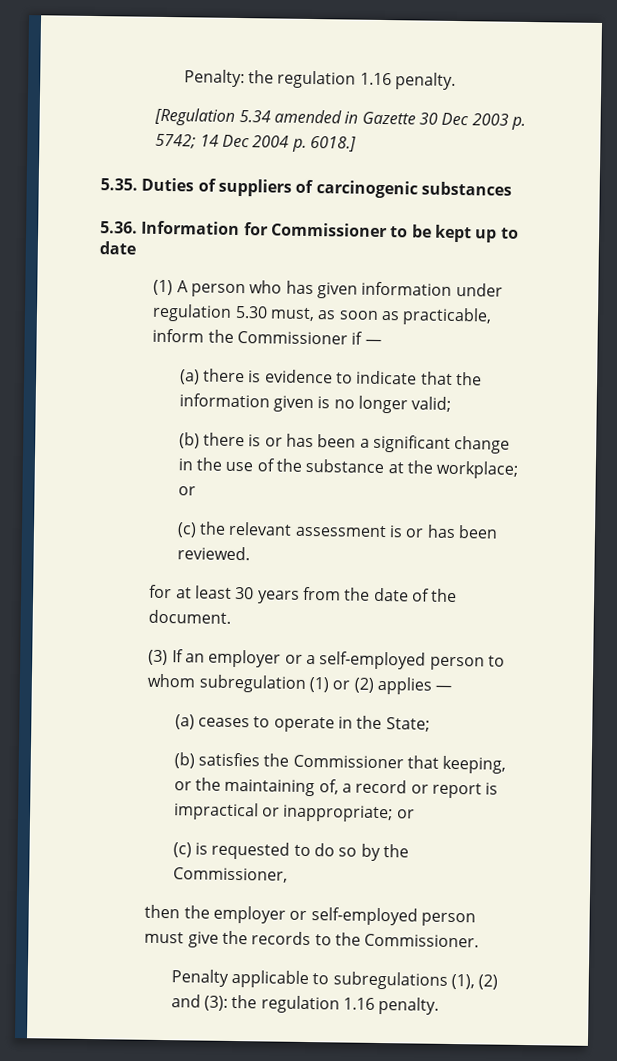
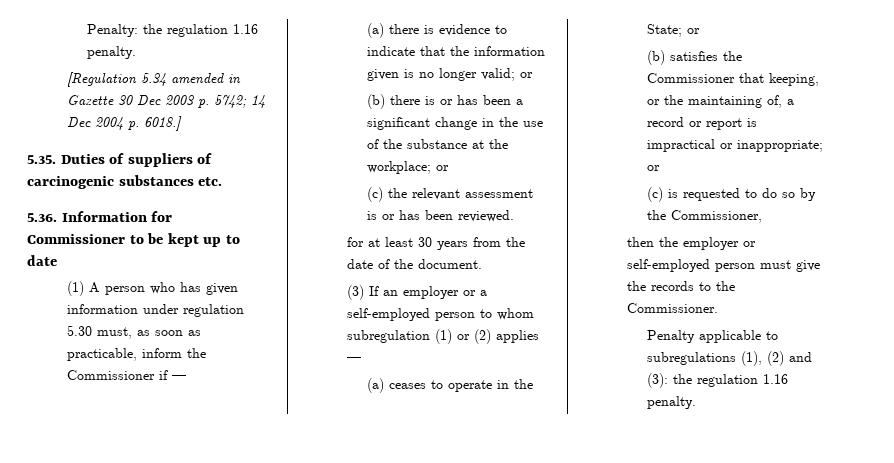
- 5.35. Duties of suppliers of carcinogenic substances
+ 5.35. Duties of suppliers of carcinogenic substances etc.
- (a) there is evidence to indicate that the information given is no longer valid;
+ (a) there is evidence to indicate that the information given is no longer valid; or
- (a) ceases to operate in the State;
+ (a) ceases to operate in the State; or

